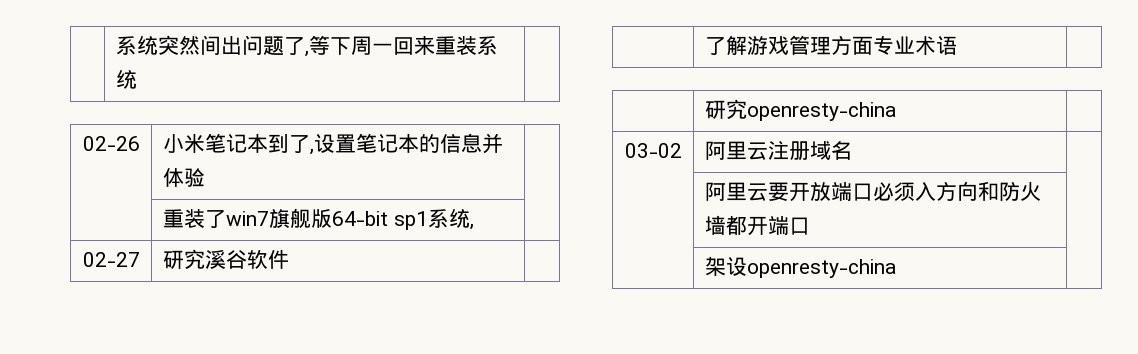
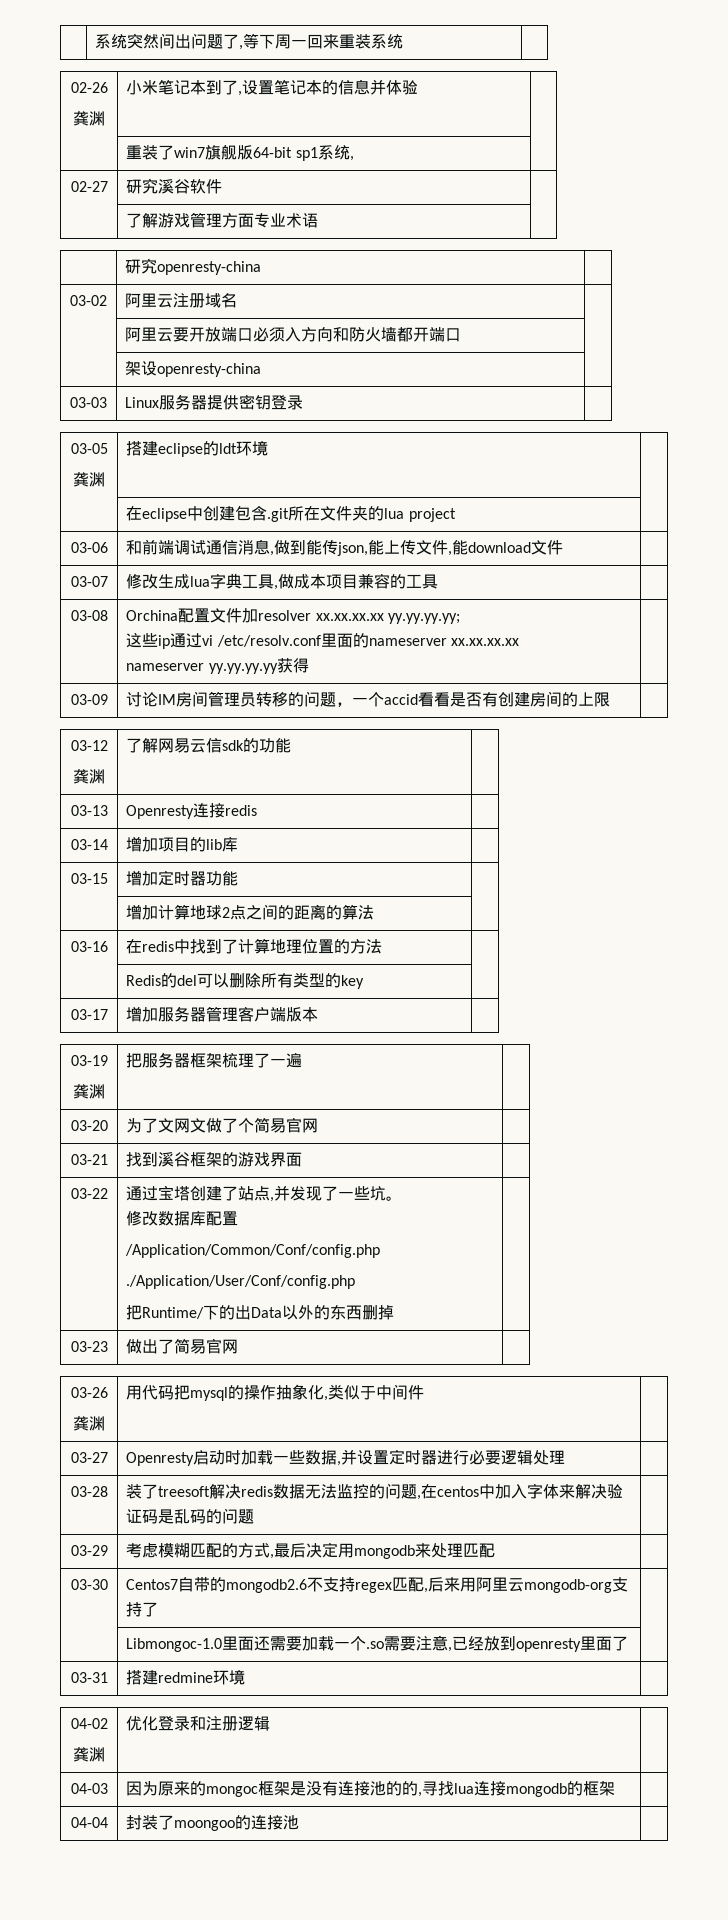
- 02-26 | 小米笔记本到了,设置笔记本的信息并体验 |
+ 02-26
+ 龚渊 | 小米笔记本到了,设置笔记本的信息并体验 |
+ 03-03 | Linux服务器提供密钥登录 |
+ 03-05
+ 龚渊 | 搭建eclipse的ldt环境 |
+ | 在eclipse中创建包含.git所在文件夹的lua project |
+ 03-06 | 和前端调试通信消息,做到能传json,能上传文件,能download文件 |
+ 03-07 | 修改生成lua字典工具,做成本项目兼容的工具 |
+ 03-08 | Orchina配置文件加resolver xx.xx.xx.xx yy.yy.yy.yy;
+ 这些ip通过vi /etc/resolv.conf里面的nameserver xx.xx.xx.xx
+ nameserver yy.yy.yy.yy获得 |
+ 03-09 | 讨论IM房间管理员转移的问题，一个accid看看是否有创建房间的上限 |
+ 03-12
+ 龚渊 | 了解网易云信sdk的功能 |
+ 03-13 | Openresty连接redis |
+ 03-14 | 增加项目的lib库 |
+ 03-15 | 增加定时器功能 |
+ | 增加计算地球2点之间的距离的算法 |
+ 03-16 | 在redis中找到了计算地理位置的方法 |
+ | Redis的del可以删除所有类型的key |
+ 03-17 | 增加服务器管理客户端版本 |
+ 03-19
+ 龚渊 | 把服务器框架梳理了一遍 |
+ 03-20 | 为了文网文做了个简易官网 |
+ 03-21 | 找到溪谷框架的游戏界面 |
+ 03-22 | 通过宝塔创建了站点,并发现了一些坑。
+ 修改数据库配置
+ /Application/Common/Conf/config.php
+ ./Application/User/Conf/config.php
+ 把Runtime/下的出Data以外的东西删掉 |
+ 03-23 | 做出了简易官网 |
+ 03-26
+ 龚渊 | 用代码把mysql的操作抽象化,类似于中间件 |
+ 03-27 | Openresty启动时加载一些数据,并设置定时器进行必要逻辑处理 |
+ 03-28 | 装了treesoft解决redis数据无法监控的问题,在centos中加入字体来解决验证码是乱码的问题 |
+ 03-29 | 考虑模糊匹配的方式,最后决定用mongodb来处理匹配 |
+ 03-30 | Centos7自带的mongodb2.6不支持regex匹配,后来用阿里云mongodb-org支持了 |
+ | Libmongoc-1.0里面还需要加载一个.so需要注意,已经放到openresty里面了 |
+ 03-31 | 搭建redmine环境 |
+ 04-02
+ 龚渊 | 优化登录和注册逻辑 |
+ 04-03 | 因为原来的mongoc框架是没有连接池的的,寻找lua连接mongodb的框架 |
+ 04-04 | 封装了moongoo的连接池 |

